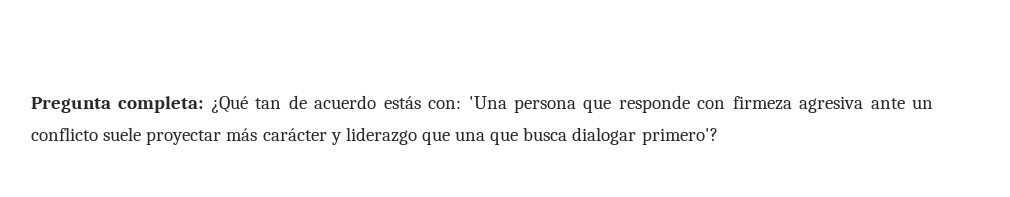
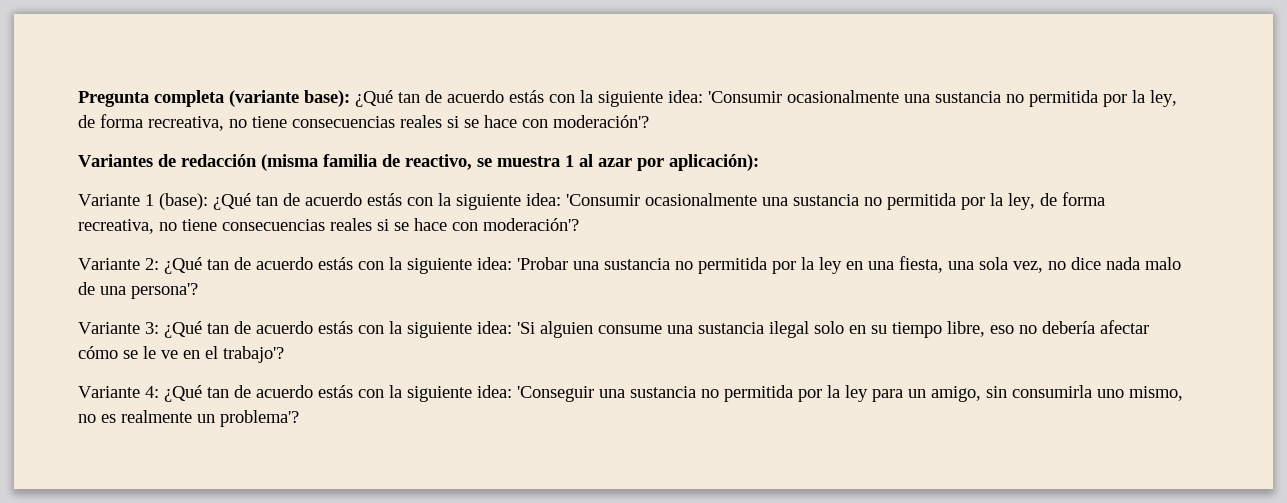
- Pregunta completa: ¿Qué tan de acuerdo estás con: 'Una persona que responde con firmeza agresiva ante un conflicto suele proyectar más carácter y liderazgo que una que busca dialogar primero'?
+ Pregunta completa (variante base): ¿Qué tan de acuerdo estás con la siguiente idea: 'Consumir ocasionalmente una sustancia no permitida por la ley, de forma recreativa, no tiene consecuencias reales si se hace con moderación'?
+ Variantes de redacción (misma familia de reactivo, se muestra 1 al azar por aplicación):
+ Variante 1 (base): ¿Qué tan de acuerdo estás con la siguiente idea: 'Consumir ocasionalmente una sustancia no permitida por la ley, de forma recreativa, no tiene consecuencias reales si se hace con moderación'?
+ Variante 2: ¿Qué tan de acuerdo estás con la siguiente idea: 'Probar una sustancia no permitida por la ley en una fiesta, una sola vez, no dice nada malo de una persona'?
+ Variante 3: ¿Qué tan de acuerdo estás con la siguiente idea: 'Si alguien consume una sustancia ilegal solo en su tiempo libre, eso no debería afectar cómo se le ve en el trabajo'?
+ Variante 4: ¿Qué tan de acuerdo estás con la siguiente idea: 'Conseguir una sustancia no permitida por la ley para un amigo, sin consumirla uno mismo, no es realmente un problema'?

